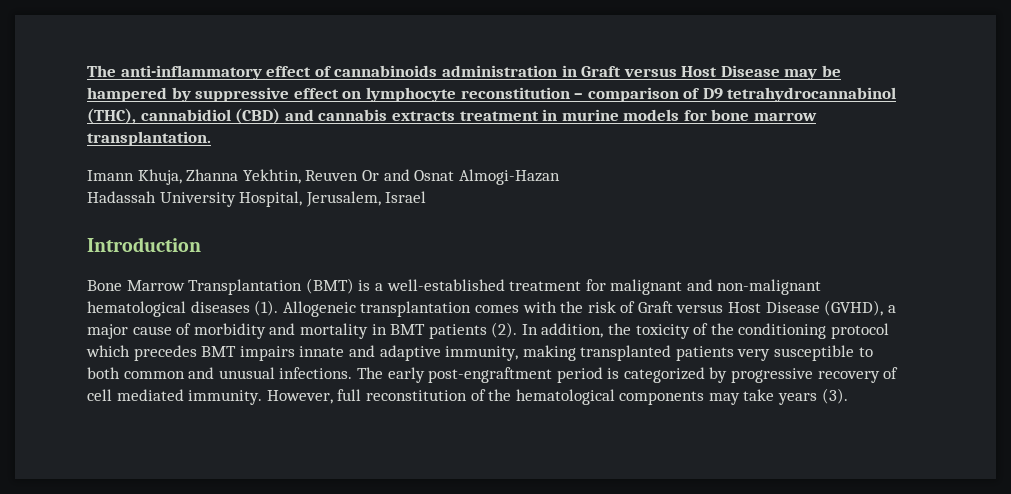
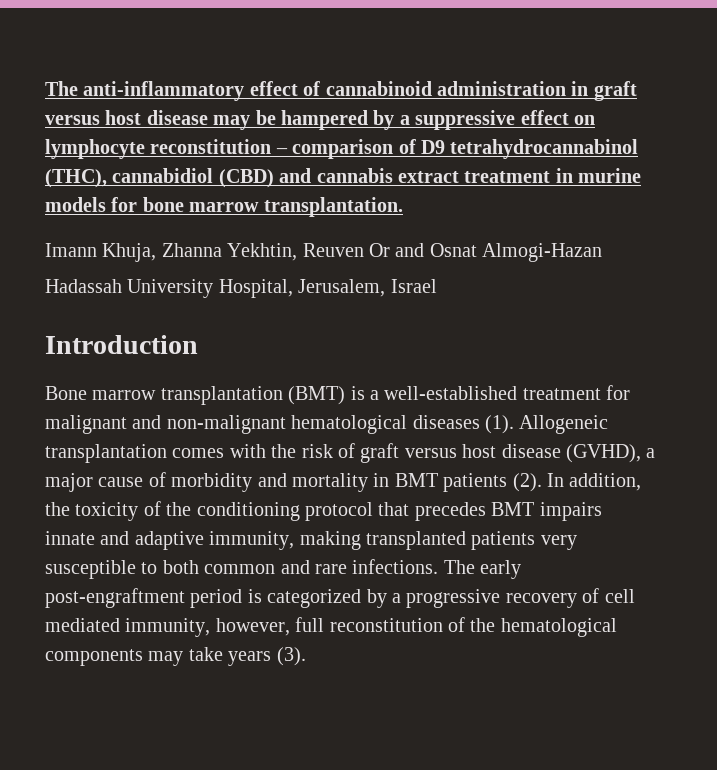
- The anti-inflammatory effect of cannabinoids administration in Graft versus Host Disease may be hampered by suppressive effect on lymphocyte reconstitution – comparison of D9 tetrahydrocannabinol (THC), cannabidiol (CBD) and cannabis extracts treatment in murine models for bone marrow transplantation.
+ The anti-inflammatory effect of cannabinoid administration in graft versus host disease may be hampered by a suppressive effect on lymphocyte reconstitution – comparison of D9 tetrahydrocannabinol (THC), cannabidiol (CBD) and cannabis extract treatment in murine models for bone marrow transplantation.
- Bone Marrow Transplantation (BMT) is a well-established treatment for malignant and non-malignant hematological diseases (1).
+ Bone marrow transplantation (BMT) is a well-established treatment for malignant and non-malignant hematological diseases (1).
- Allogeneic transplantation comes with the risk of Graft versus Host Disease (GVHD), a major cause of morbidity and mortality in BMT patients (2).
+ Allogeneic transplantation comes with the risk of graft versus host disease (GVHD), a major cause of morbidity and mortality in BMT patients (2).
- In addition, the toxicity of the conditioning protocol which precedes BMT impairs innate and adaptive immunity, making transplanted patients very susceptible to both common and unusual infections.
+ In addition, the toxicity of the conditioning protocol that precedes BMT impairs innate and adaptive immunity, making transplanted patients very susceptible to both common and rare infections.
- The early post-engraftment period is categorized by progressive recovery of cell mediated immunity. However, full reconstitution of the hematological components may take years (3).
+ The early post-engraftment period is categorized by a progressive recovery of cell mediated immunity, however, full reconstitution of the hematological components may take years (3).

